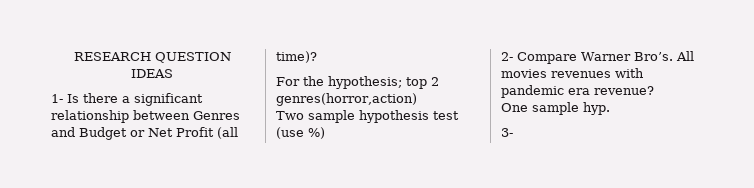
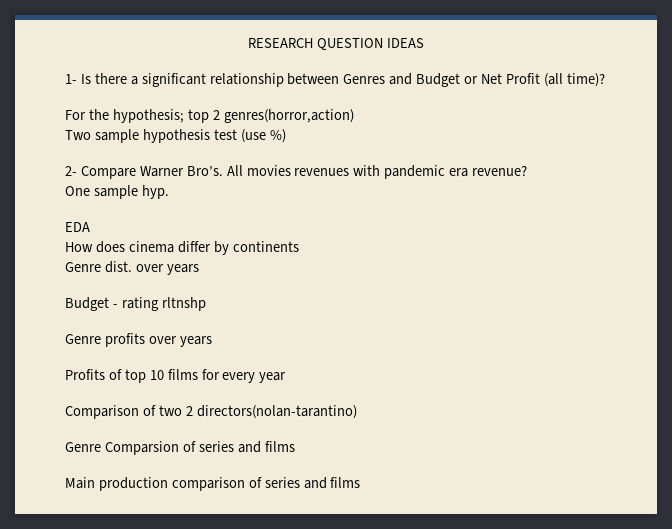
- 3-
+ EDA
+ How does cinema differ by continents
+ Genre dist. over years
+ Budget - rating rltnshp
+ Genre profits over years
+ Profits of top 10 films for every year
+ Comparison of two 2 directors(nolan-tarantino)
+ Genre Comparsion of series and films
+ Main production comparison of series and films

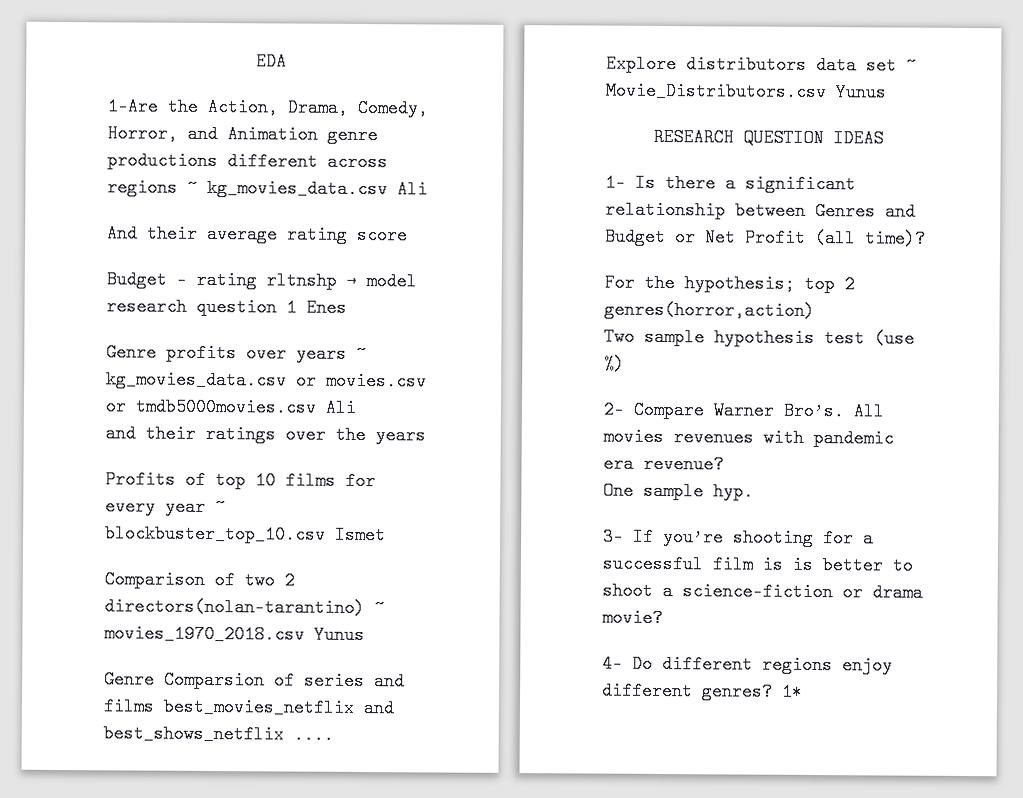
+ EDA
+ 1-Are the Action, Drama, Comedy, Horror, and Animation genre productions different across regions ~ kg_movies_data.csv Ali
+ And their average rating score
+ Budget - rating rltnshp → model research question 1 Enes
+ Genre profits over years ~ kg_movies_data.csv or movies.csv or tmdb5000movies.csv Ali
+ and their ratings over the years
+ Profits of top 10 films for every year ~ blockbuster_top_10.csv Ismet
+ Comparison of two 2 directors(nolan-tarantino) ~ movies_1970_2018.csv Yunus
+ Genre Comparsion of series and films best_movies_netflix and best_shows_netflix ....
+ Explore distributors data set ~ Movie_Distributors.csv Yunus
- EDA
- How does cinema differ by continents
- Genre dist. over years
- Budget - rating rltnshp
- Genre profits over years
- Profits of top 10 films for every year
- Comparison of two 2 directors(nolan-tarantino)
- Genre Comparsion of series and films
- Main production comparison of series and films
+ 3- If you’re shooting for a successful film is is better to shoot a science-fiction or drama movie?
+ 4- Do different regions enjoy different genres? 1*

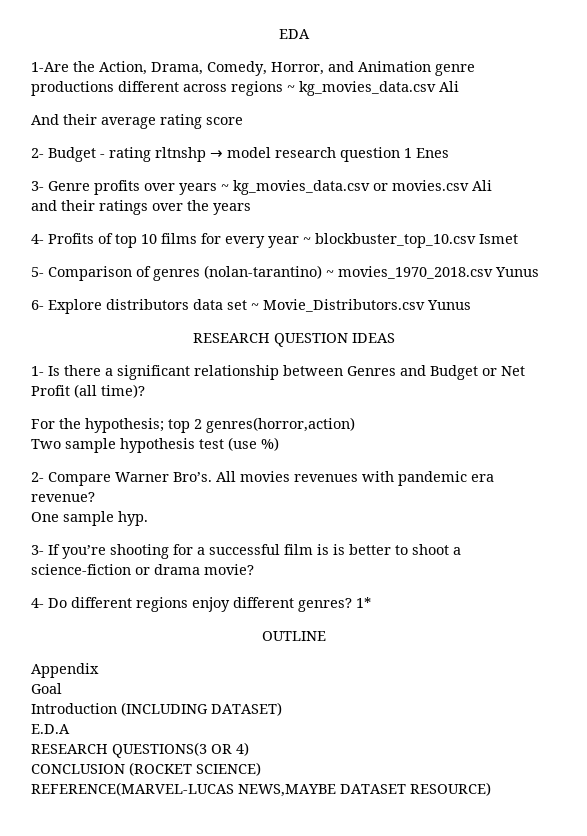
- Budget - rating rltnshp → model research question 1 Enes
+ 2- Budget - rating rltnshp → model research question 1 Enes
- Genre profits over years ~ kg_movies_data.csv or movies.csv or tmdb5000movies.csv Ali
+ 3- Genre profits over years ~ kg_movies_data.csv or movies.csv Ali
- Profits of top 10 films for every year ~ blockbuster_top_10.csv Ismet
+ 4- Profits of top 10 films for every year ~ blockbuster_top_10.csv Ismet
- Comparison of two 2 directors(nolan-tarantino) ~ movies_1970_2018.csv Yunus
+ 5- Comparison of genres (nolan-tarantino) ~ movies_1970_2018.csv Yunus
- Genre Comparsion of series and films best_movies_netflix and best_shows_netflix ....
- Explore distributors data set ~ Movie_Distributors.csv Yunus
+ 6- Explore distributors data set ~ Movie_Distributors.csv Yunus
+ OUTLINE
+ Appendix
+ Goal
+ Introduction (INCLUDING DATASET)
+ E.D.A
+ RESEARCH QUESTIONS(3 OR 4)
+ CONCLUSION (ROCKET SCIENCE)
+ REFERENCE(MARVEL-LUCAS NEWS,MAYBE DATASET RESOURCE)

